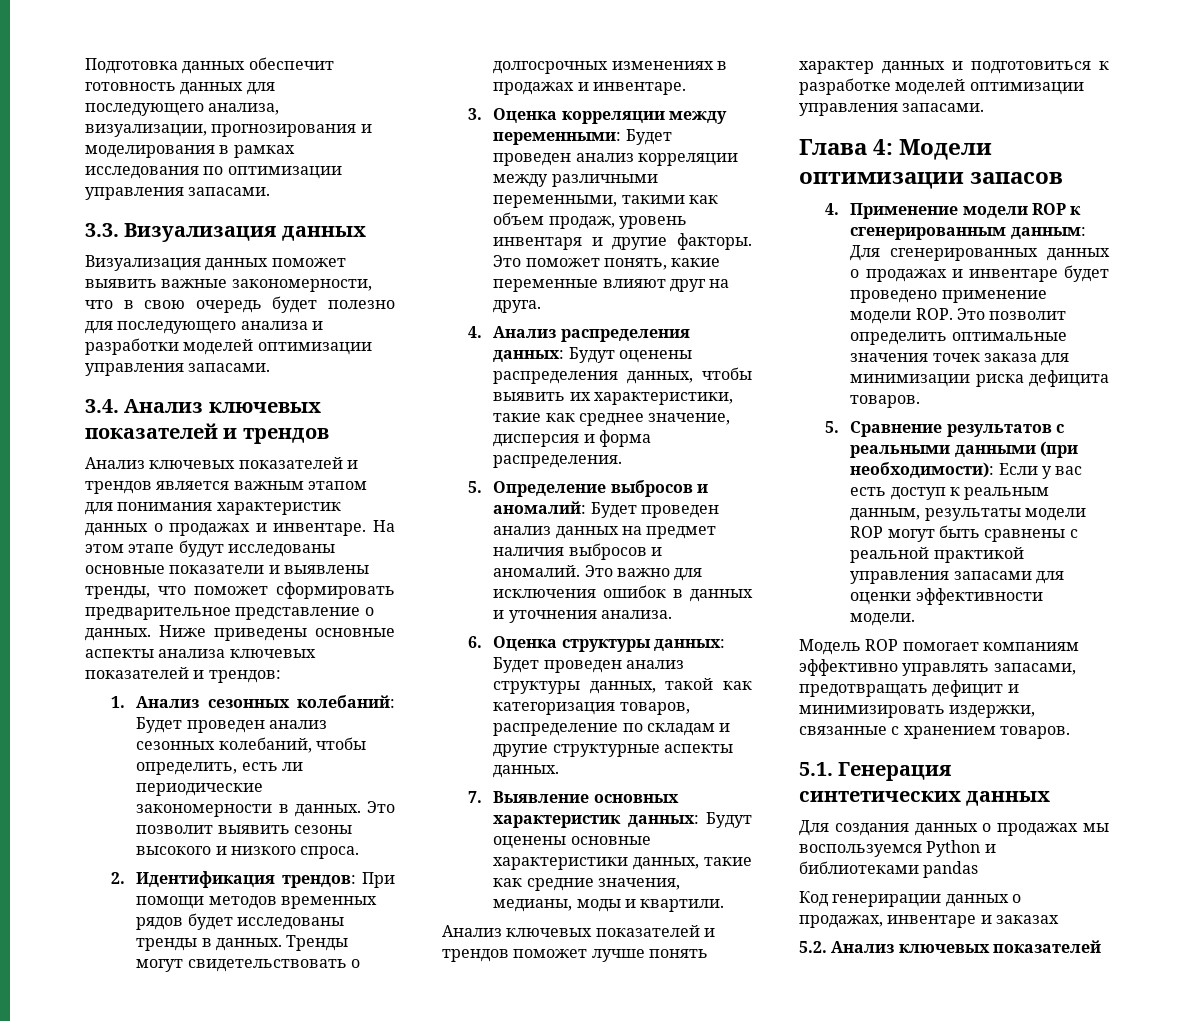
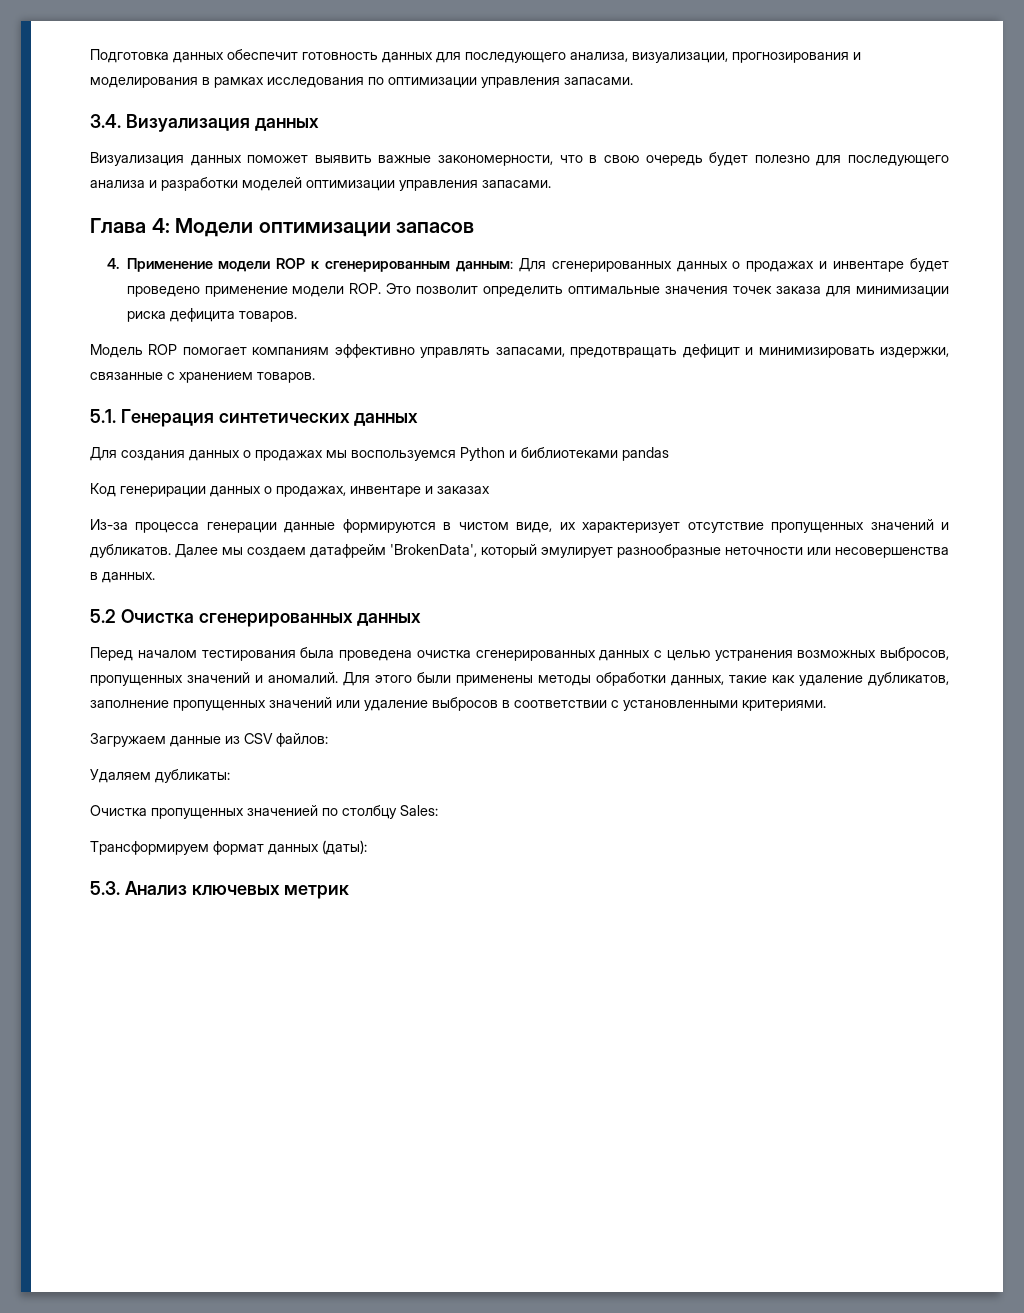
- 3.3. Визуализация данных
+ 3.4. Визуализация данных
- 3.4. Анализ ключевых показателей и трендов
- Анализ ключевых показателей и трендов является важным этапом для понимания характеристик данных о продажах и инвентаре. На этом этапе будут исследованы основные показатели и выявлены тренды, что поможет сформировать предварительное представление о данных. Ниже приведены основные аспекты анализа ключевых показателей и трендов:
- 1. Анализ сезонных колебаний: Будет проведен анализ сезонных колебаний, чтобы определить, есть ли периодические закономерности в данных. Это позволит выявить сезоны высокого и низкого спроса.
- 2. Идентификация трендов: При помощи методов временных рядов будет исследованы тренды в данных. Тренды могут свидетельствовать о долгосрочных изменениях в продажах и инвентаре.
- 3. Оценка корреляции между переменными: Будет проведен анализ корреляции между различными переменными, такими как объем продаж, уровень инвентаря и другие факторы. Это поможет понять, какие переменные влияют друг на друга.
- 4. Анализ распределения данных: Будут оценены распределения данных, чтобы выявить их характеристики, такие как среднее значение, дисперсия и форма распределения.
- 5. Определение выбросов и аномалий: Будет проведен анализ данных на предмет наличия выбросов и аномалий. Это важно для исключения ошибок в данных и уточнения анализа.
- 6. Оценка структуры данных: Будет проведен анализ структуры данных, такой как категоризация товаров, распределение по складам и другие структурные аспекты данных.
- 7. Выявление основных характеристик данных: Будут оценены основные характеристики данных, такие как средние значения, медианы, моды и квартили.
- Анализ ключевых показателей и трендов поможет лучше понять характер данных и подготовиться к разработке моделей оптимизации управления запасами.
- 5. Сравнение результатов с реальными данными (при необходимости): Если у вас есть доступ к реальным данным, результаты модели ROP могут быть сравнены с реальной практикой управления запасами для оценки эффективности модели.
- 5.2. Анализ ключевых показателей
+ Из-за процесса генерации данные формируются в чистом виде, их характеризует отсутствие пропущенных значений и дубликатов. Далее мы создаем датафрейм 'BrokenData', который эмулирует разнообразные неточности или несовершенства в данных.
+ 5.2 Очистка сгенерированных данных
+ Перед началом тестирования была проведена очистка сгенерированных данных с целью устранения возможных выбросов, пропущенных значений и аномалий. Для этого были применены методы обработки данных, такие как удаление дубликатов, заполнение пропущенных значений или удаление выбросов в соответствии с установленными критериями.
+ Загружаем данные из CSV файлов:
+ Удаляем дубликаты:
+ Очистка пропущенных значенией по столбцу Sales:
+ Трансформируем формат данных (даты):
+ 5.3. Анализ ключевых метрик

